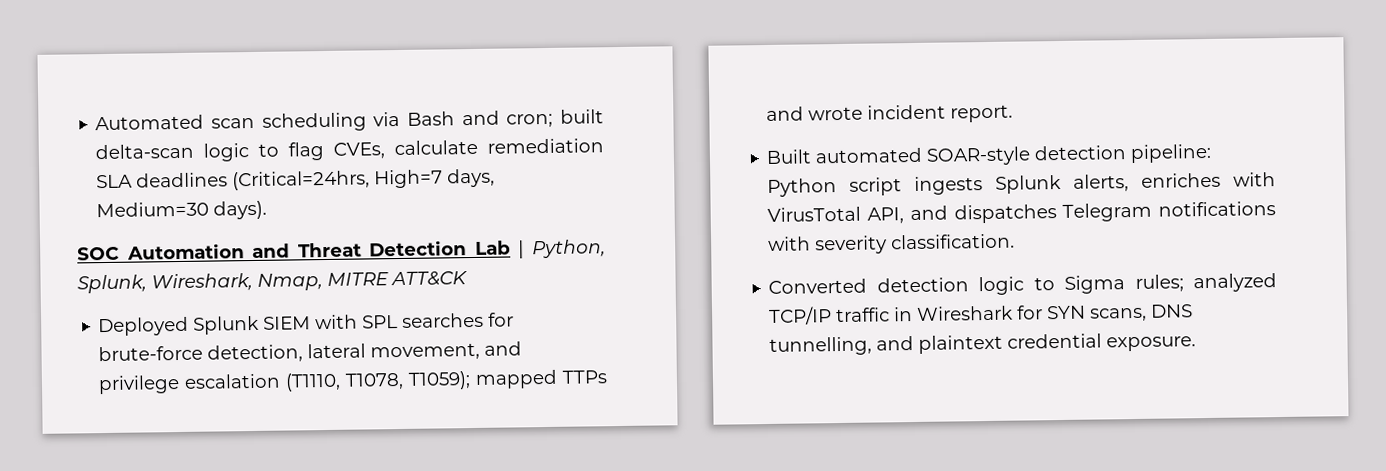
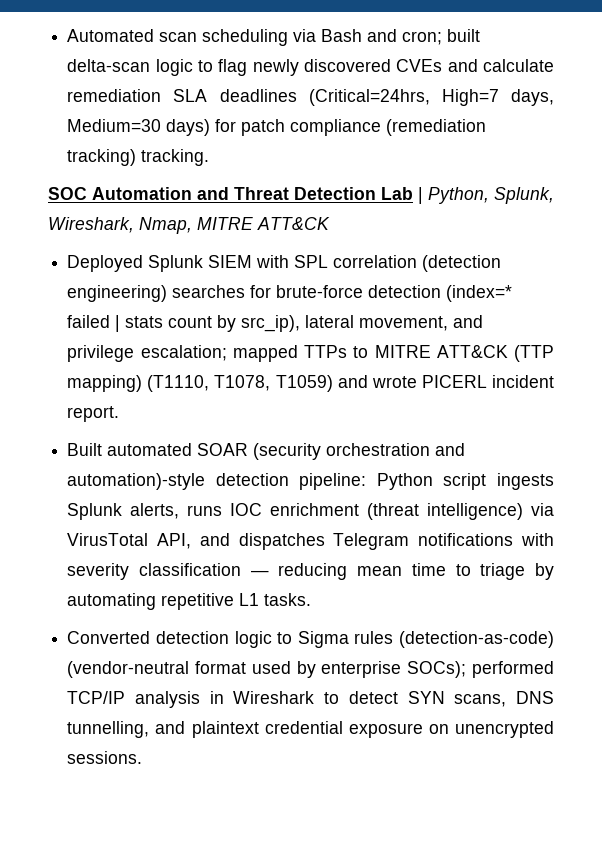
- Automated scan scheduling via Bash and cron; built delta-scan logic to flag CVEs, calculate remediation SLA deadlines (Critical=24hrs, High=7 days, Medium=30 days).
+ Automated scan scheduling via Bash and cron; built delta-scan logic to flag newly discovered CVEs and calculate remediation SLA deadlines (Critical=24hrs, High=7 days, Medium=30 days) for patch compliance (remediation tracking) tracking.
- Deployed Splunk SIEM with SPL searches for brute-force detection, lateral movement, and privilege escalation (T1110, T1078, T1059); mapped TTPs and wrote incident report.
+ Deployed Splunk SIEM with SPL correlation (detection engineering) searches for brute-force detection (index=* failed | stats count by src_ip), lateral movement, and privilege escalation; mapped TTPs to MITRE ATT&CK (TTP mapping) (T1110, T1078, T1059) and wrote PICERL incident report.
- Built automated SOAR-style detection pipeline: Python script ingests Splunk alerts, enriches with VirusTotal API, and dispatches Telegram notifications with severity classification.
+ Built automated SOAR (security orchestration and automation)-style detection pipeline: Python script ingests Splunk alerts, runs IOC enrichment (threat intelligence) via VirusTotal API, and dispatches Telegram notifications with severity classification — reducing mean time to triage by automating repetitive L1 tasks.
- Converted detection logic to Sigma rules; analyzed TCP/IP traffic in Wireshark for SYN scans, DNS tunnelling, and plaintext credential exposure.
+ Converted detection logic to Sigma rules (detection-as-code) (vendor-neutral format used by enterprise SOCs); performed TCP/IP analysis in Wireshark to detect SYN scans, DNS tunnelling, and plaintext credential exposure on unencrypted sessions.

